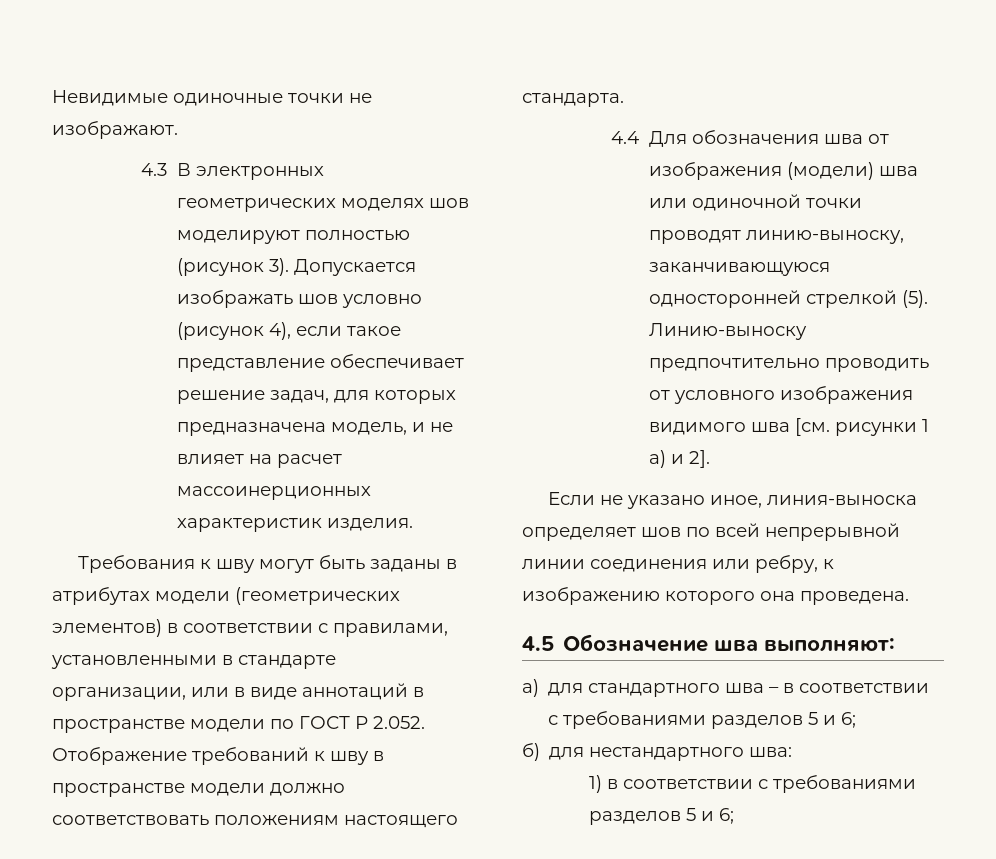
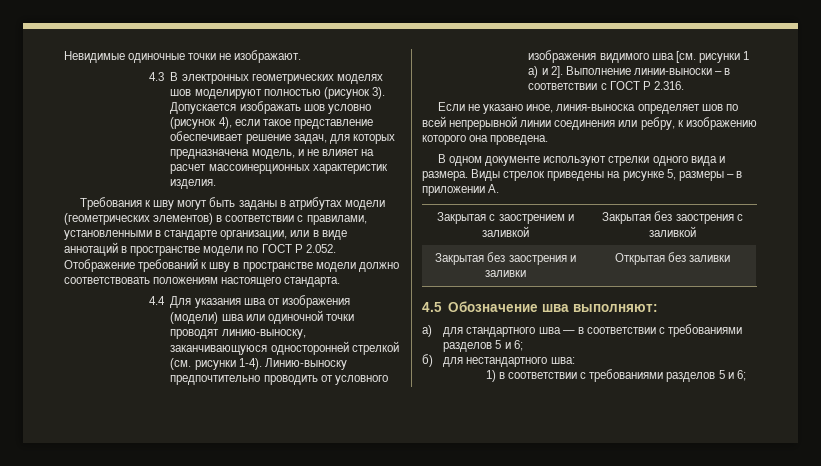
- 4.4 Для обозначения шва от изображения (модели) шва или одиночной точки проводят линию-выноску, заканчивающуюся односторонней стрелкой (5).
+ 4.4 Для указания шва от изображения (модели) шва или одиночной точки проводят линию-выноску, заканчивающуюся односторонней стрелкой (см. рисунки 1-4).
+ Выполнение линии-выноски – в соответствии с ГОСТ Р 2.316.
+ В одном документе используют стрелки одного вида и размера. Виды стрелок приведены на рисунке 5, размеры – в приложении А.
+ Закрытая с заострением и заливкой | Закрытая без заострения с заливкой
+ Закрытая без заострения и заливки | Открытая без заливки
- а) для стандартного шва – в соответствии с требованиями разделов 5 и 6;
+ а) для стандартного шва — в соответствии с требованиями разделов 5 и 6;

